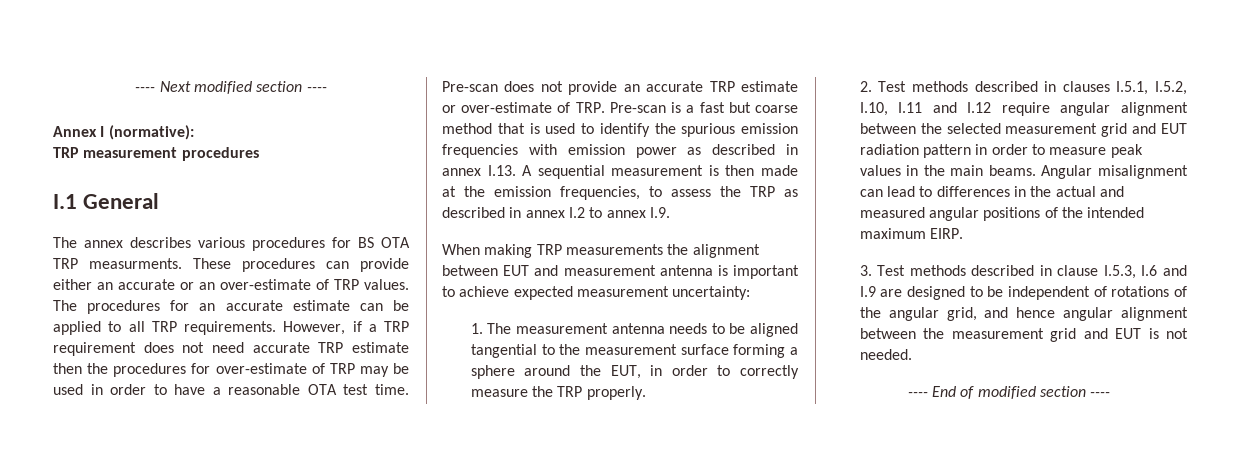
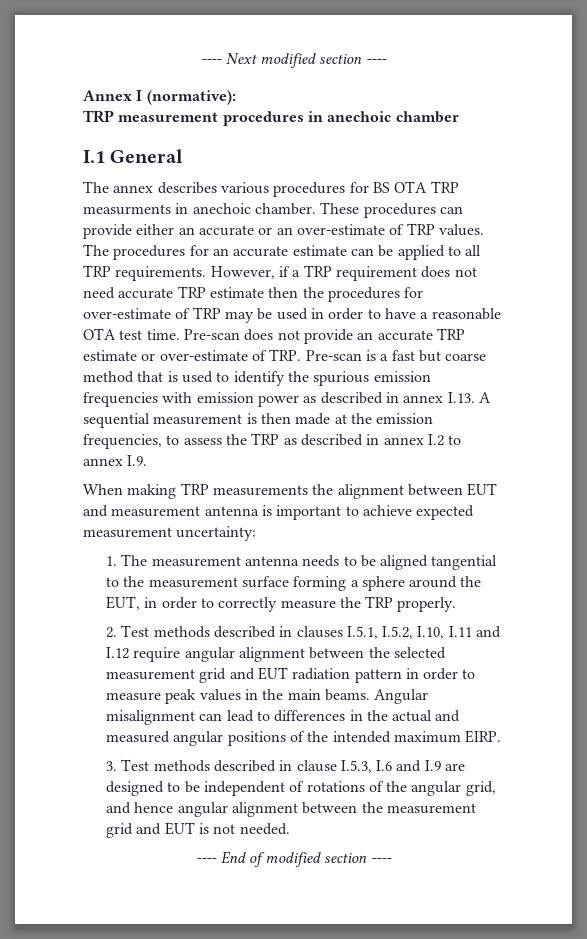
- TRP measurement procedures
+ TRP measurement procedures in anechoic chamber
- The annex describes various procedures for BS OTA TRP measurments.
+ The annex describes various procedures for BS OTA TRP measurments in anechoic chamber.

